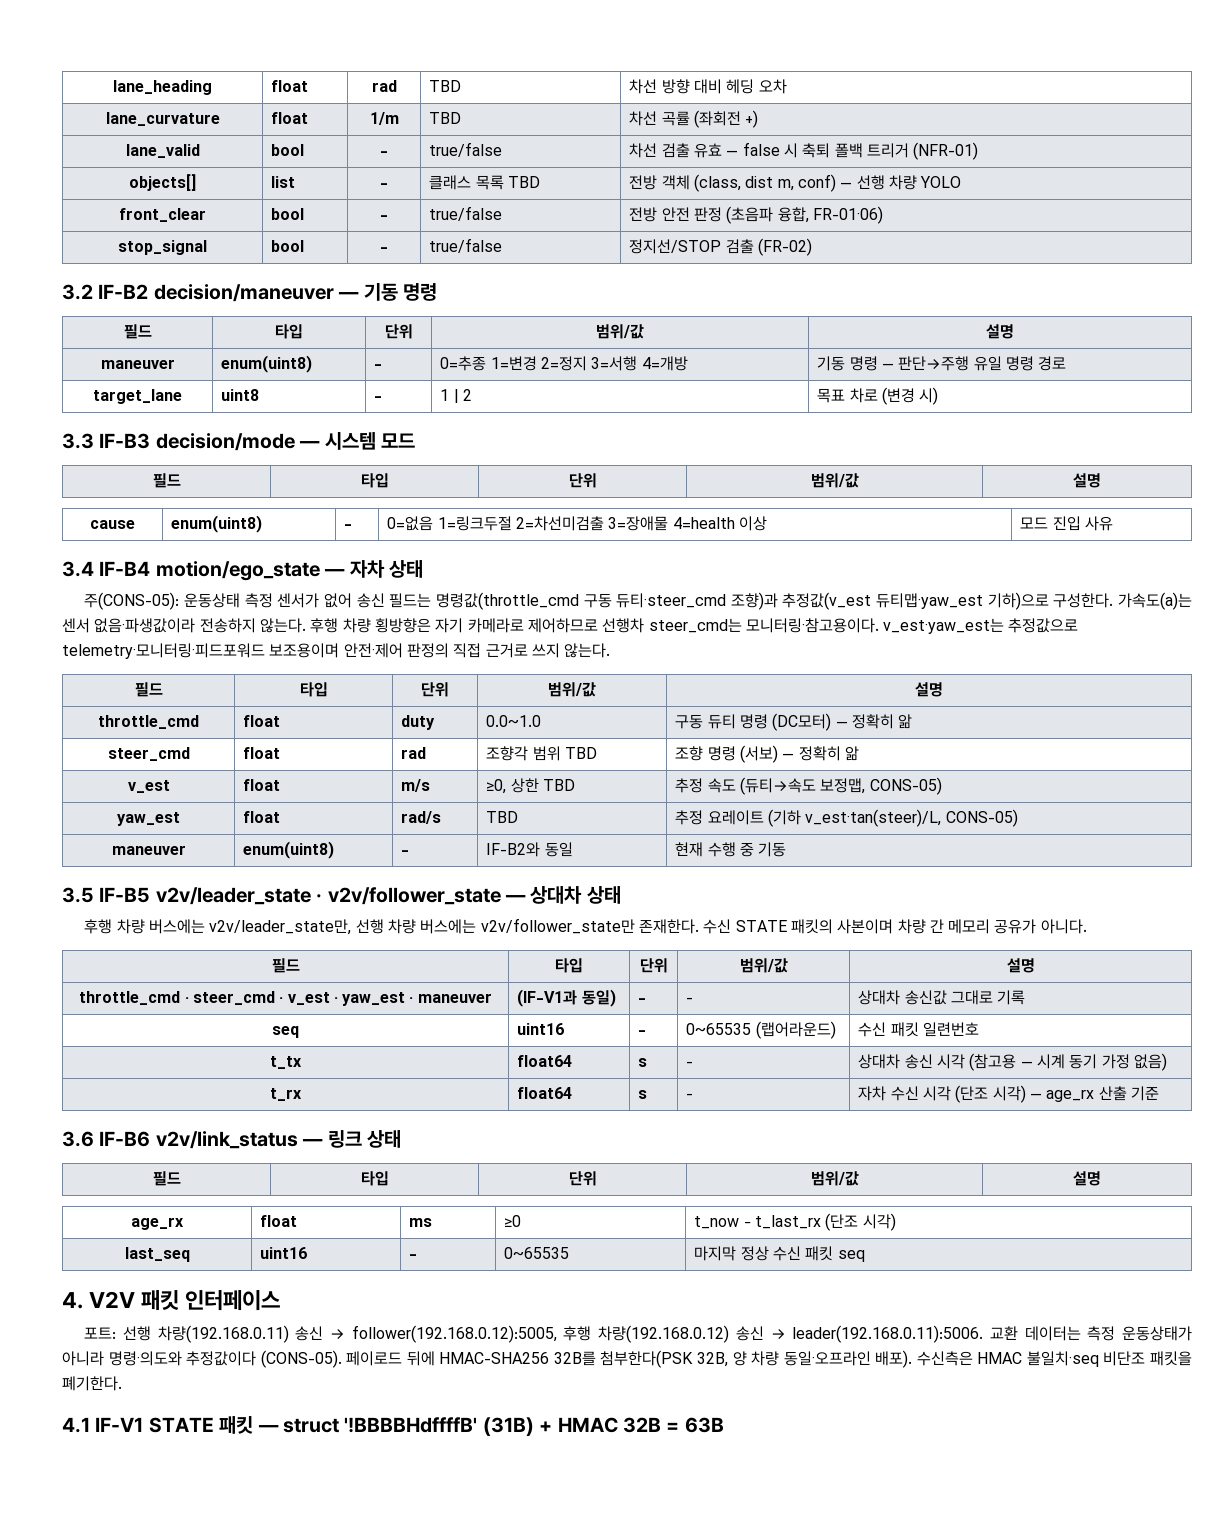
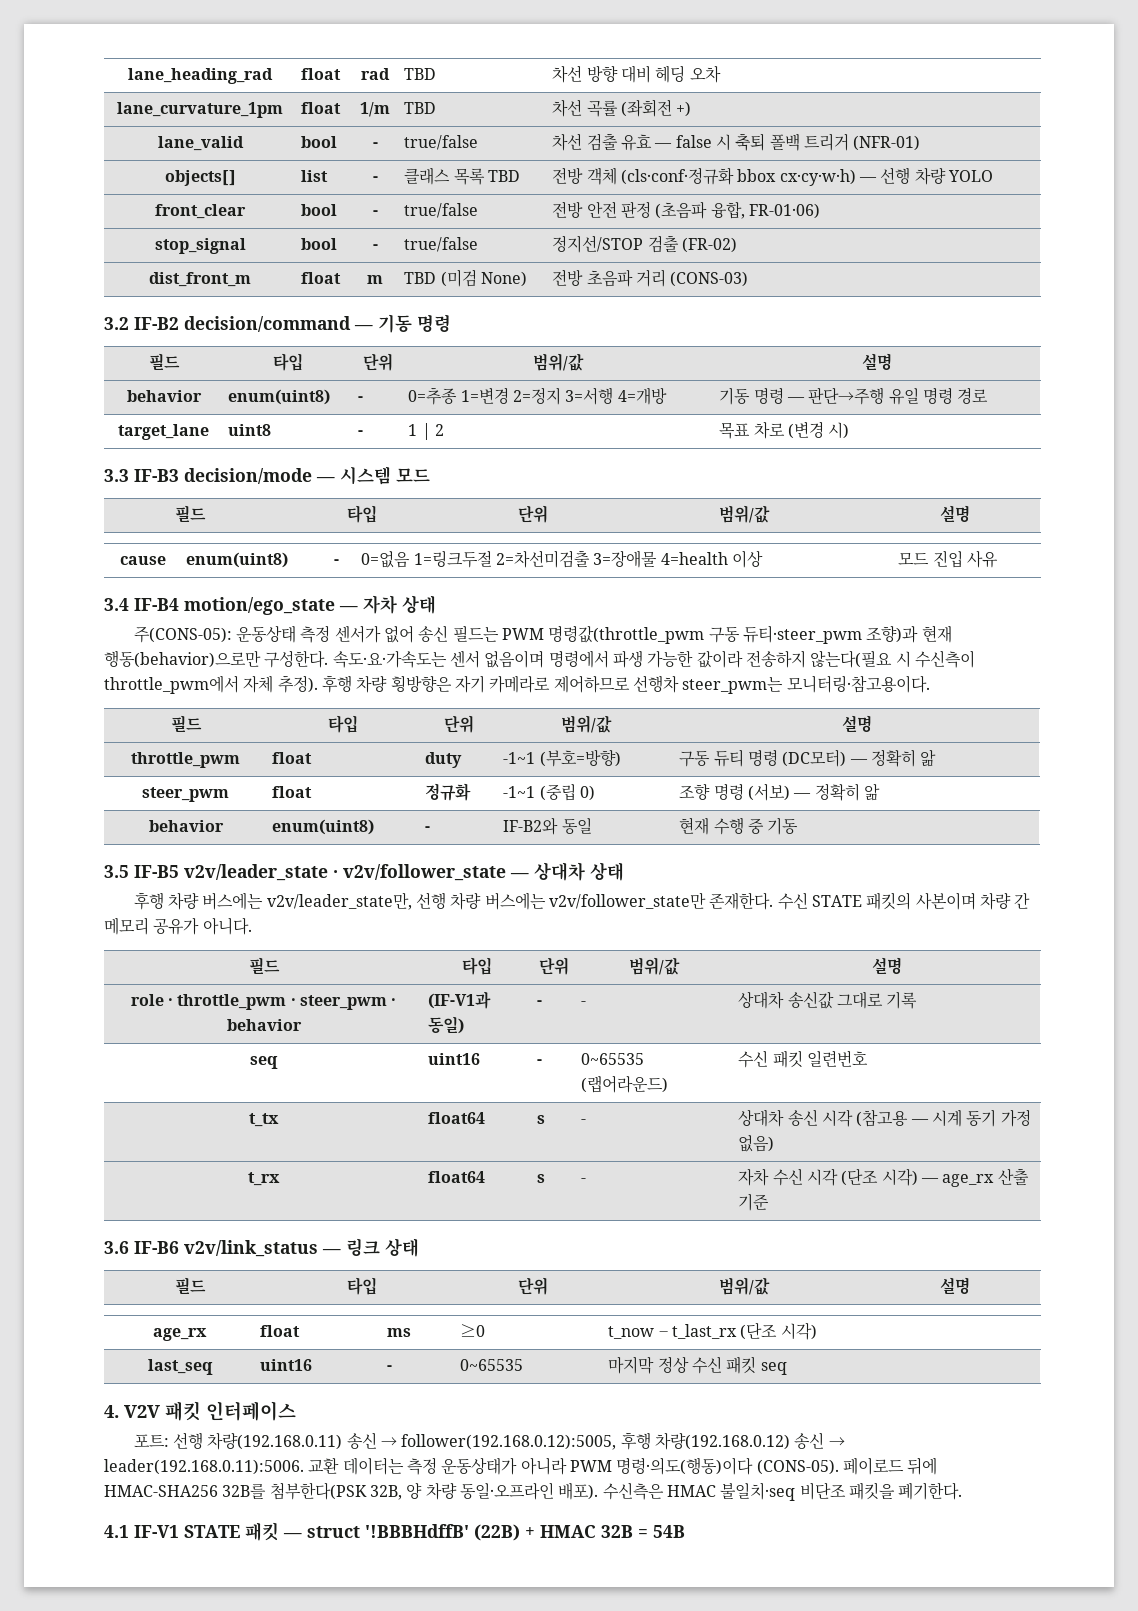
- lane_heading | float | rad | TBD | 차선 방향 대비 헤딩 오차
+ lane_heading_rad | float | rad | TBD | 차선 방향 대비 헤딩 오차
- lane_curvature | float | 1/m | TBD | 차선 곡률 (좌회전 +)
+ lane_curvature_1pm | float | 1/m | TBD | 차선 곡률 (좌회전 +)
- objects[] | list | - | 클래스 목록 TBD | 전방 객체 (class, dist m, conf) — 선행 차량 YOLO
+ objects[] | list | - | 클래스 목록 TBD | 전방 객체 (cls·conf·정규화 bbox cx·cy·w·h) — 선행 차량 YOLO
+ dist_front_m | float | m | TBD (미검 None) | 전방 초음파 거리 (CONS-03)
- 3.2 IF-B2 decision/maneuver — 기동 명령
+ 3.2 IF-B2 decision/command — 기동 명령
- maneuver | enum(uint8) | - | 0=추종 1=변경 2=정지 3=서행 4=개방 | 기동 명령 — 판단→주행 유일 명령 경로
+ behavior | enum(uint8) | - | 0=추종 1=변경 2=정지 3=서행 4=개방 | 기동 명령 — 판단→주행 유일 명령 경로
- 주(CONS-05): 운동상태 측정 센서가 없어 송신 필드는 명령값(throttle_cmd 구동 듀티·steer_cmd 조향)과 추정값(v_est 듀티맵·yaw_est 기하)으로 구성한다. 가속도(a)는 센서 없음·파생값이라 전송하지 않는다.
+ 주(CONS-05): 운동상태 측정 센서가 없어 송신 필드는 PWM 명령값(throttle_pwm 구동 듀티·steer_pwm 조향)과 현재 행동(behavior)으로만 구성한다. 속도·요·가속도는 센서 없음이며 명령에서 파생 가능한 값이라 전송하지 않는다(필요 시 수신측이 throttle_pwm에서 자체 추정).
- 후행 차량 횡방향은 자기 카메라로 제어하므로 선행차 steer_cmd는 모니터링·참고용이다. v_est·yaw_est는 추정값으로 telemetry·모니터링·피드포워드 보조용이며 안전·제어 판정의 직접 근거로 쓰지 않는다.
+ 후행 차량 횡방향은 자기 카메라로 제어하므로 선행차 steer_pwm는 모니터링·참고용이다.
  필드 | 타입 | 단위 | 범위/값 | 설명
- throttle_cmd | float | duty | 0.0~1.0 | 구동 듀티 명령 (DC모터) — 정확히 앎
+ throttle_pwm | float | duty | -1~1 (부호=방향) | 구동 듀티 명령 (DC모터) — 정확히 앎
- steer_cmd | float | rad | 조향각 범위 TBD | 조향 명령 (서보) — 정확히 앎
+ steer_pwm | float | 정규화 | -1~1 (중립 0) | 조향 명령 (서보) — 정확히 앎
- v_est | float | m/s | ≥0, 상한 TBD | 추정 속도 (듀티→속도 보정맵, CONS-05)
- yaw_est | float | rad/s | TBD | 추정 요레이트 (기하 v_est·tan(steer)/L, CONS-05)
- maneuver | enum(uint8) | - | IF-B2와 동일 | 현재 수행 중 기동
+ behavior | enum(uint8) | - | IF-B2와 동일 | 현재 수행 중 기동
- throttle_cmd · steer_cmd · v_est · yaw_est · maneuver | (IF-V1과 동일) | - | - | 상대차 송신값 그대로 기록
+ role · throttle_pwm · steer_pwm · behavior | (IF-V1과 동일) | - | - | 상대차 송신값 그대로 기록
- 포트: 선행 차량(192.168.0.11) 송신 → follower(192.168.0.12):5005, 후행 차량(192.168.0.12) 송신 → leader(192.168.0.11):5006. 교환 데이터는 측정 운동상태가 아니라 명령·의도와 추정값이다 (CONS-05).
+ 포트: 선행 차량(192.168.0.11) 송신 → follower(192.168.0.12):5005, 후행 차량(192.168.0.12) 송신 → leader(192.168.0.11):5006. 교환 데이터는 측정 운동상태가 아니라 PWM 명령·의도(행동)이다 (CONS-05).
- 4.1 IF-V1 STATE 패킷 — struct '!BBBBHdffffB' (31B) + HMAC 32B = 63B
+ 4.1 IF-V1 STATE 패킷 — struct '!BBBHdffB' (22B) + HMAC 32B = 54B

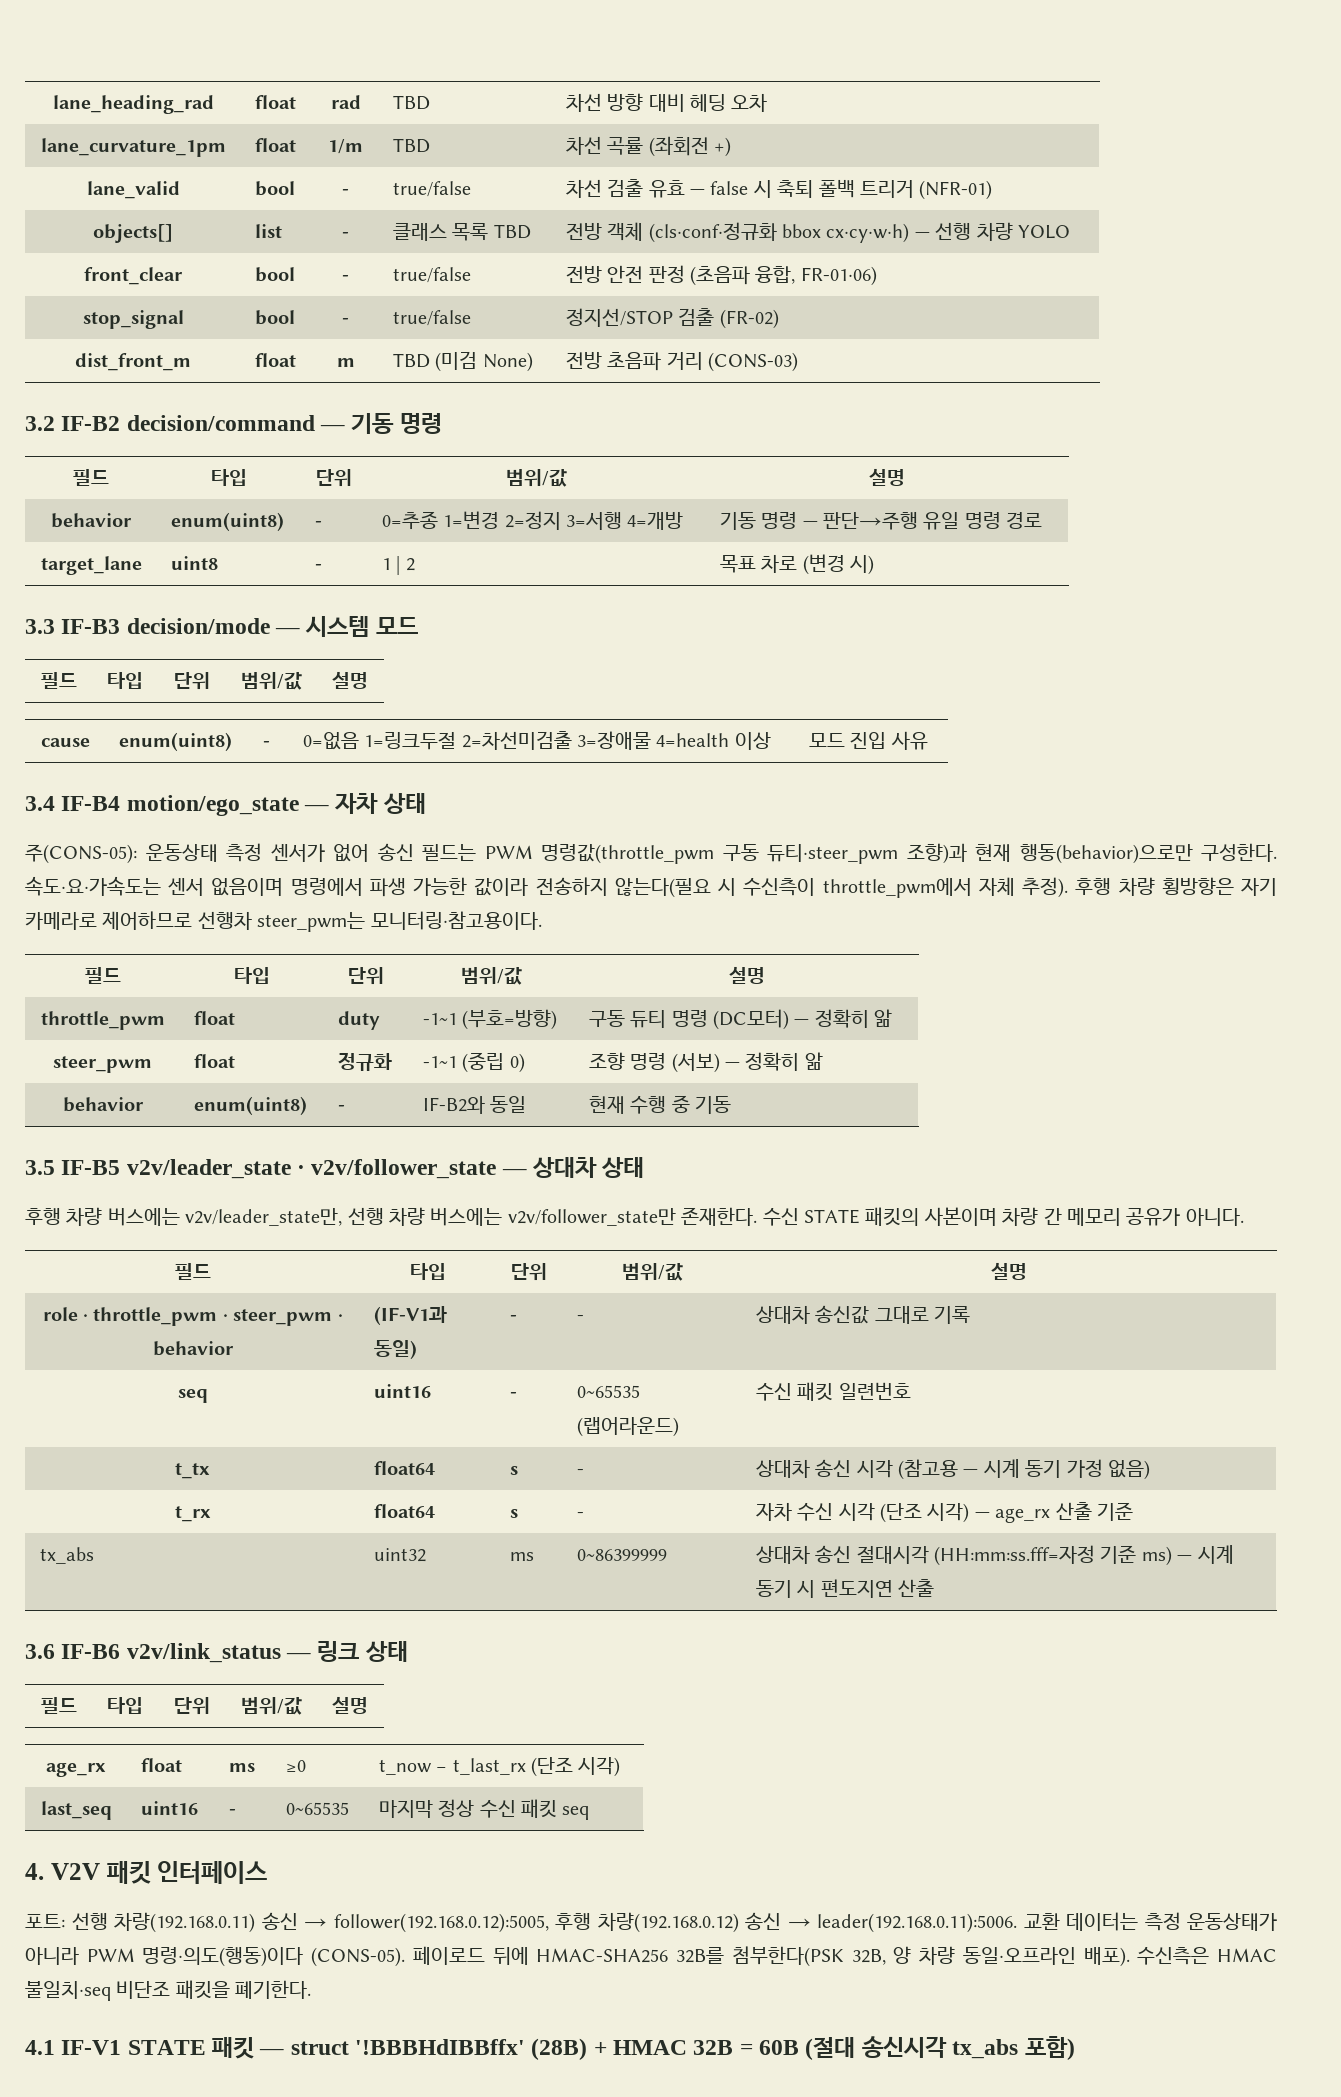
+ tx_abs | uint32 | ms | 0~86399999 | 상대차 송신 절대시각 (HH:mm:ss.fff=자정 기준 ms) — 시계 동기 시 편도지연 산출
- 4.1 IF-V1 STATE 패킷 — struct '!BBBHdffB' (22B) + HMAC 32B = 54B
+ 4.1 IF-V1 STATE 패킷 — struct '!BBBHdIBBffx' (28B) + HMAC 32B = 60B (절대 송신시각 tx_abs 포함)

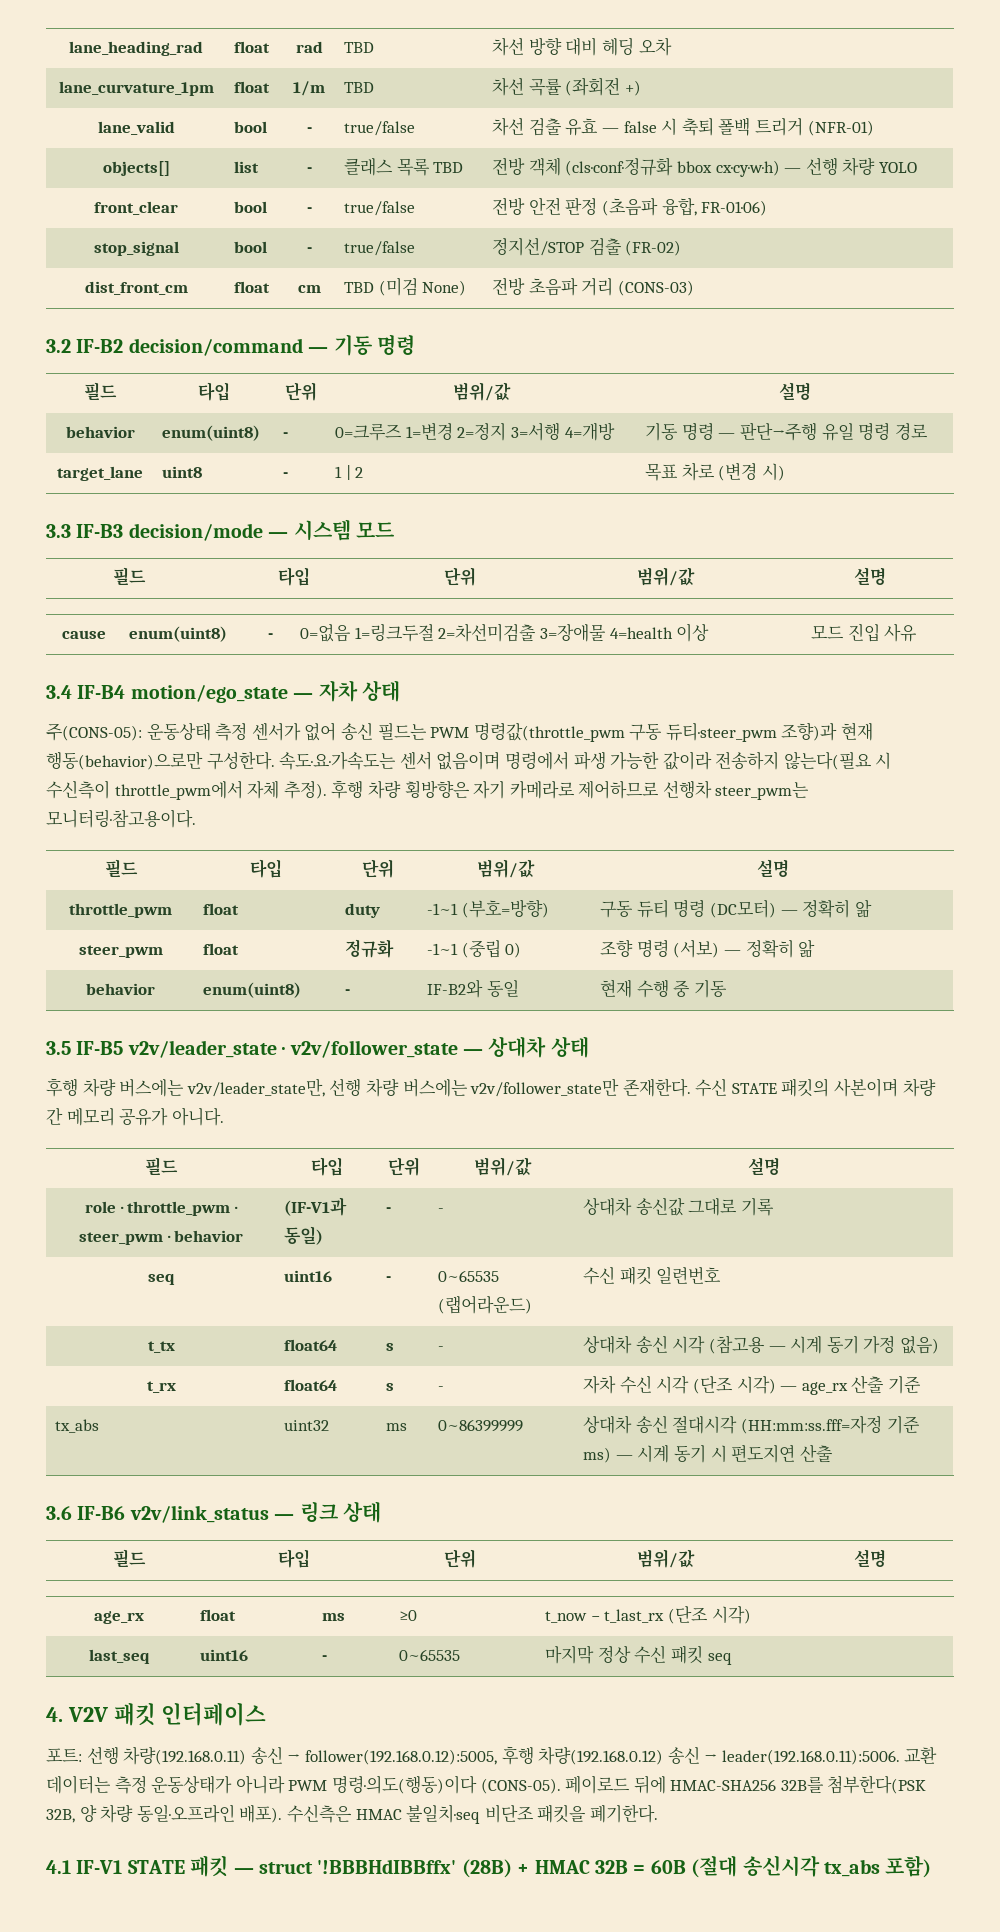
- dist_front_m | float | m | TBD (미검 None) | 전방 초음파 거리 (CONS-03)
+ dist_front_cm | float | cm | TBD (미검 None) | 전방 초음파 거리 (CONS-03)
- behavior | enum(uint8) | - | 0=추종 1=변경 2=정지 3=서행 4=개방 | 기동 명령 — 판단→주행 유일 명령 경로
+ behavior | enum(uint8) | - | 0=크루즈 1=변경 2=정지 3=서행 4=개방 | 기동 명령 — 판단→주행 유일 명령 경로

